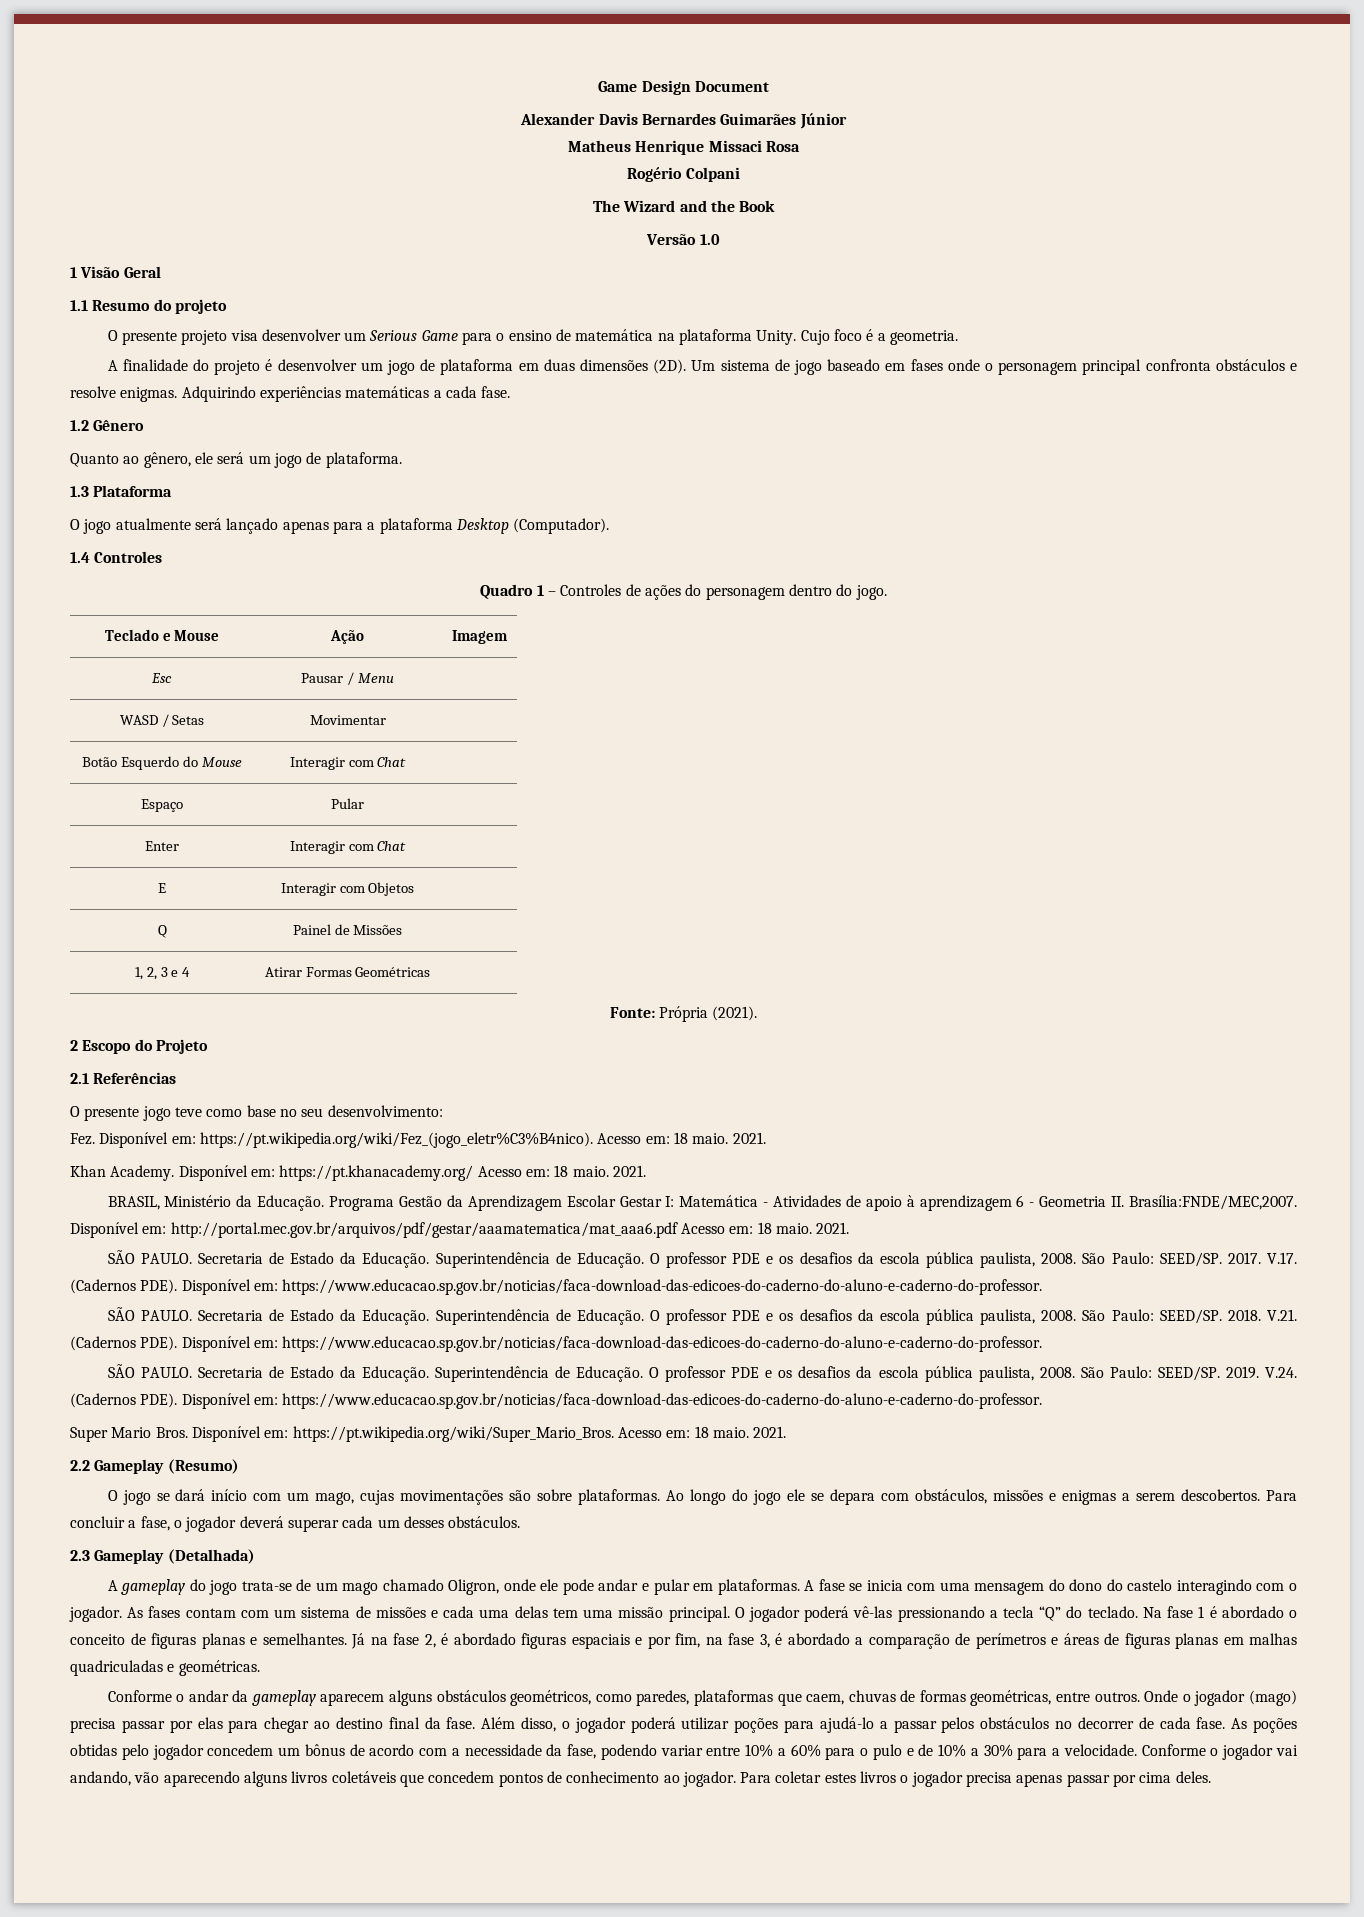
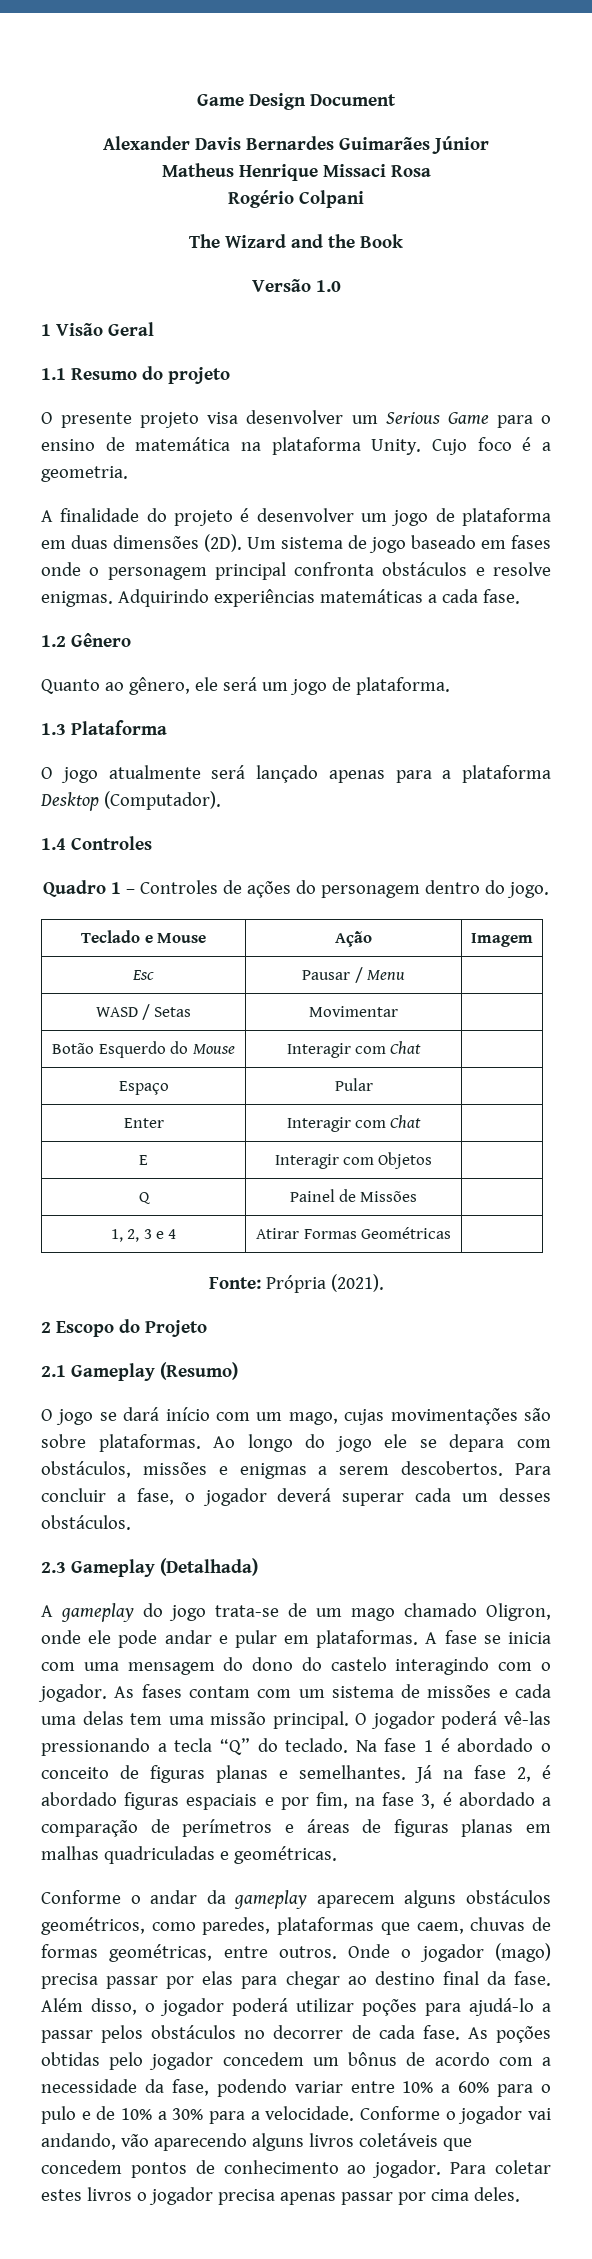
- 2.1 Referências
- O presente jogo teve como base no seu desenvolvimento:
- Fez. Disponível em: https://pt.wikipedia.org/wiki/Fez_(jogo_eletr%C3%B4nico). Acesso em: 18 maio. 2021.
- Khan Academy. Disponível em: https://pt.khanacademy.org/ Acesso em: 18 maio. 2021.
- BRASIL, Ministério da Educação. Programa Gestão da Aprendizagem Escolar Gestar I: Matemática - Atividades de apoio à aprendizagem 6 - Geometria II. Brasília:FNDE/MEC,2007. Disponível em: http://portal.mec.gov.br/arquivos/pdf/gestar/aaamatematica/mat_aaa6.pdf Acesso em: 18 maio. 2021.
- SÃO PAULO. Secretaria de Estado da Educação. Superintendência de Educação. O professor PDE e os desafios da escola pública paulista, 2008. São Paulo: SEED/SP. 2017. V.17. (Cadernos PDE). Disponível em: https://www.educacao.sp.gov.br/noticias/faca-download-das-edicoes-do-caderno-do-aluno-e-caderno-do-professor.
- SÃO PAULO. Secretaria de Estado da Educação. Superintendência de Educação. O professor PDE e os desafios da escola pública paulista, 2008. São Paulo: SEED/SP. 2018. V.21. (Cadernos PDE). Disponível em: https://www.educacao.sp.gov.br/noticias/faca-download-das-edicoes-do-caderno-do-aluno-e-caderno-do-professor.
- SÃO PAULO. Secretaria de Estado da Educação. Superintendência de Educação. O professor PDE e os desafios da escola pública paulista, 2008. São Paulo: SEED/SP. 2019. V.24. (Cadernos PDE). Disponível em: https://www.educacao.sp.gov.br/noticias/faca-download-das-edicoes-do-caderno-do-aluno-e-caderno-do-professor.
- Super Mario Bros. Disponível em: https://pt.wikipedia.org/wiki/Super_Mario_Bros. Acesso em: 18 maio. 2021.
- 2.2 Gameplay (Resumo)
+ 2.1 Gameplay (Resumo)

